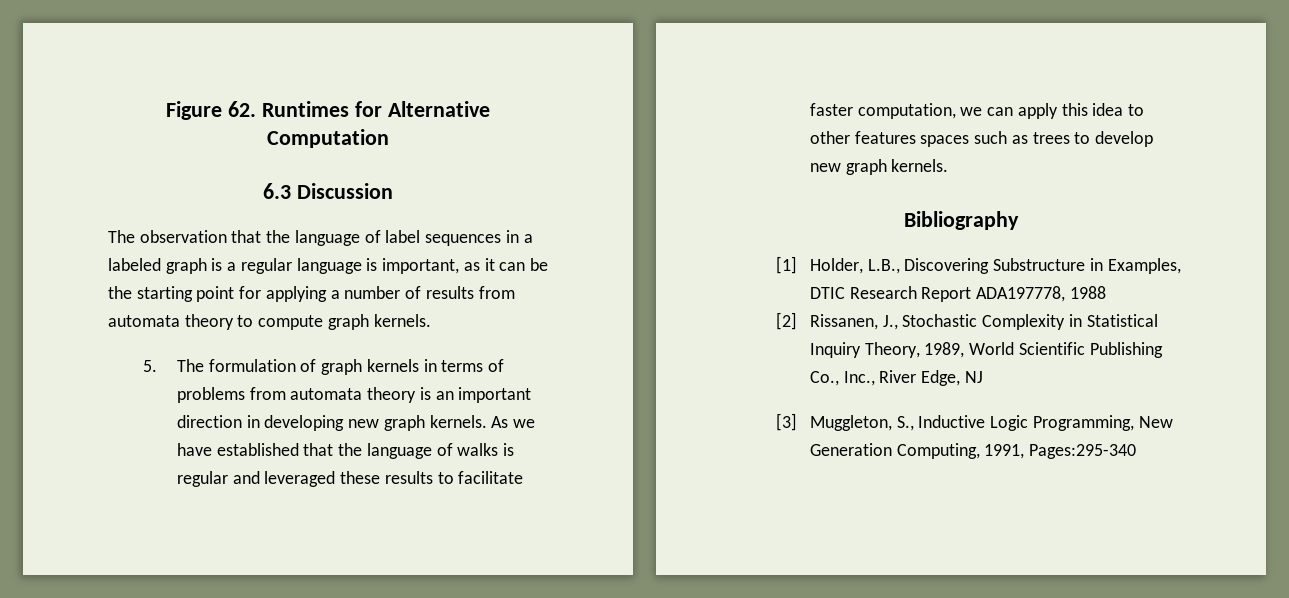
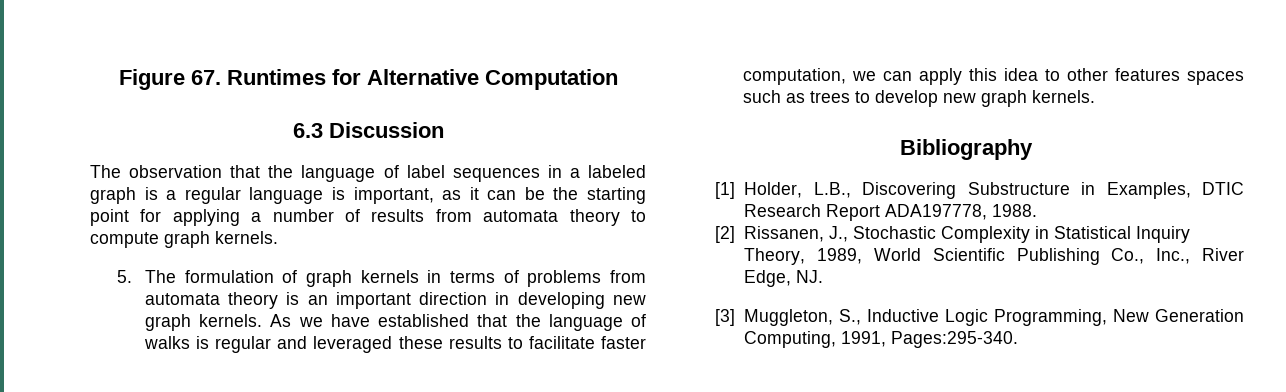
- Figure 62. Runtimes for Alternative Computation
+ Figure 67. Runtimes for Alternative Computation
- [1] Holder, L.B., Discovering Substructure in Examples, DTIC Research Report ADA197778, 1988
+ [1] Holder, L.B., Discovering Substructure in Examples, DTIC Research Report ADA197778, 1988.
- [2] Rissanen, J., Stochastic Complexity in Statistical Inquiry Theory, 1989, World Scientific Publishing Co., Inc., River Edge, NJ
+ [2] Rissanen, J., Stochastic Complexity in Statistical Inquiry Theory, 1989, World Scientific Publishing Co., Inc., River Edge, NJ.
- [3] Muggleton, S., Inductive Logic Programming, New Generation Computing, 1991, Pages:295-340
+ [3] Muggleton, S., Inductive Logic Programming, New Generation Computing, 1991, Pages:295-340.

